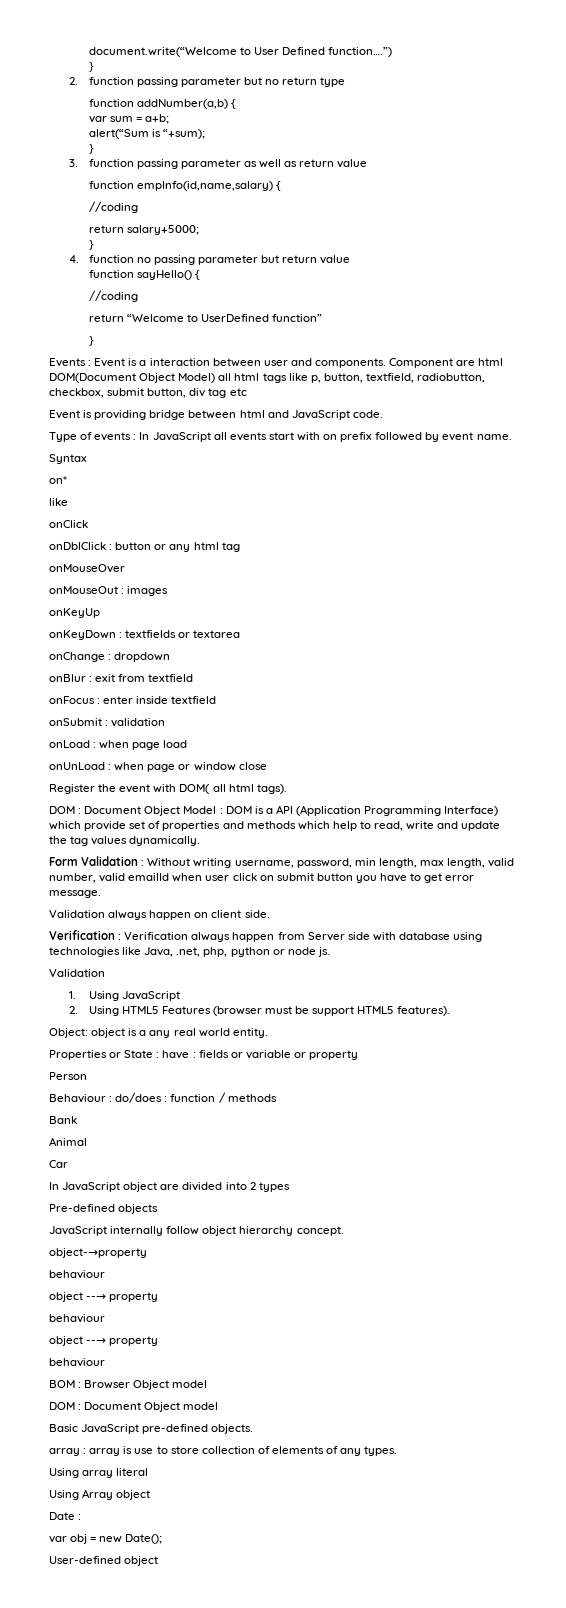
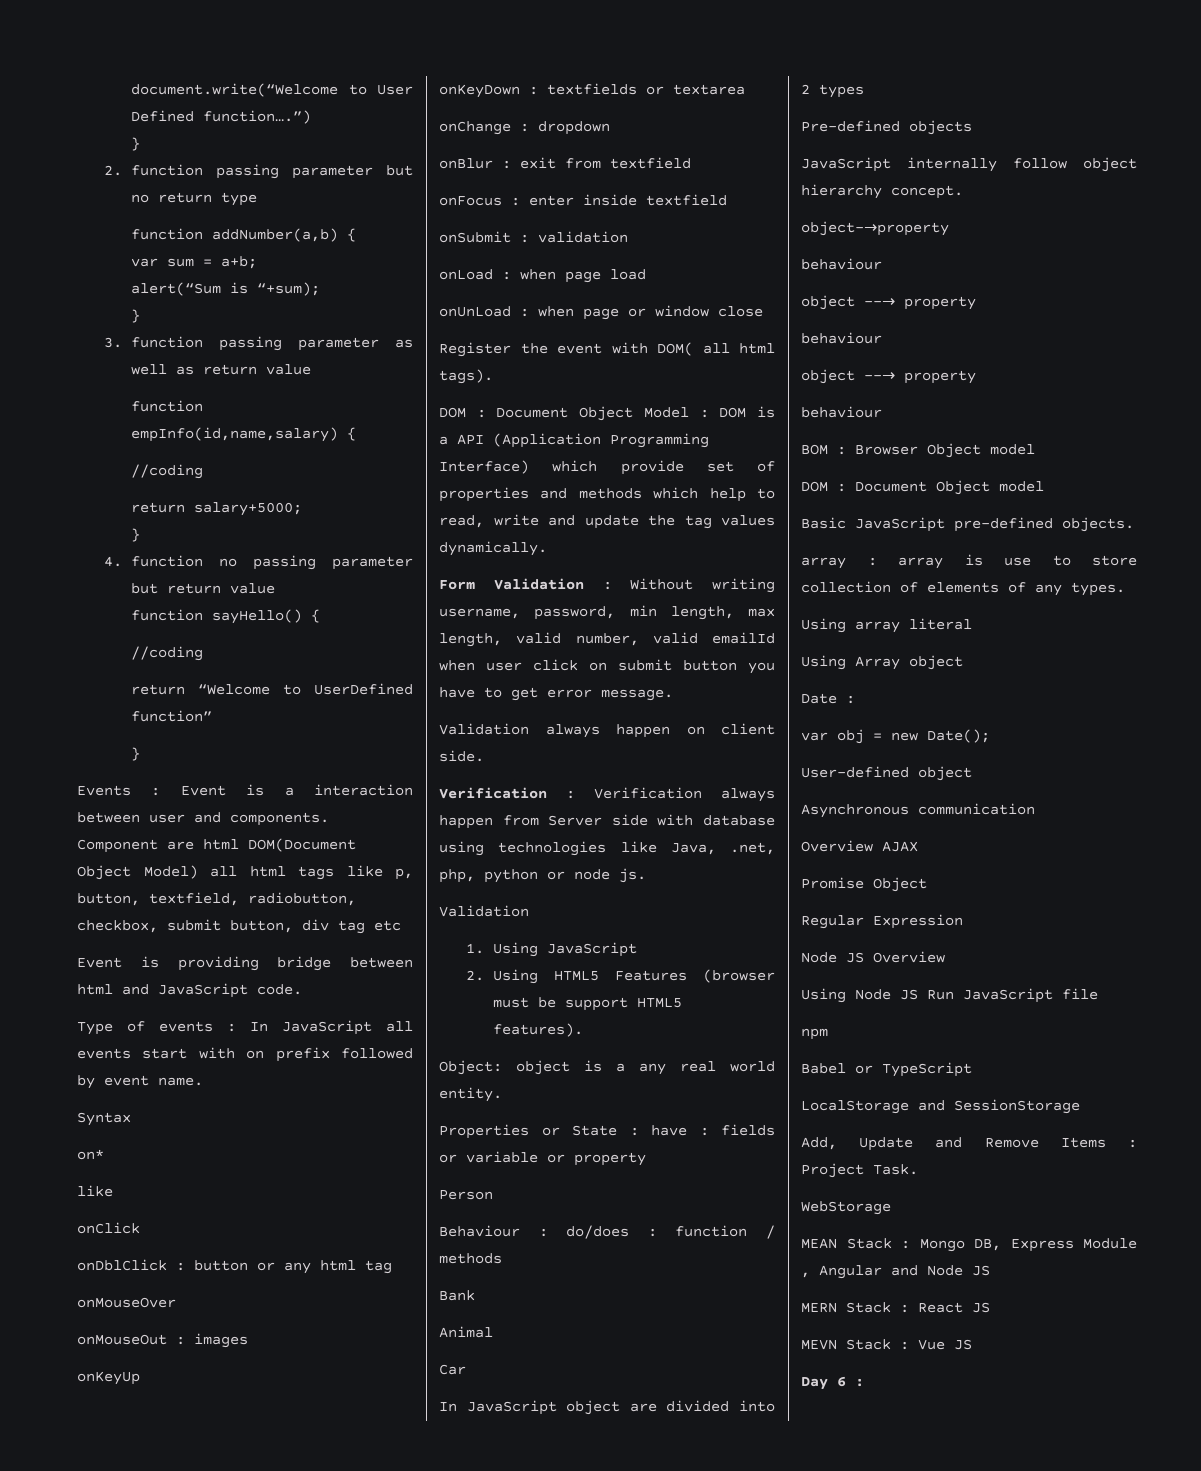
+ Asynchronous communication
+ Overview AJAX
+ Promise Object
+ Regular Expression
+ Node JS Overview
+ Using Node JS Run JavaScript file
+ npm
+ Babel or TypeScript
+ LocalStorage and SessionStorage
+ Add, Update and Remove Items : Project Task.
+ WebStorage
+ MEAN Stack : Mongo DB, Express Module , Angular and Node JS
+ MERN Stack : React JS
+ MEVN Stack : Vue JS
+ Day 6 :

